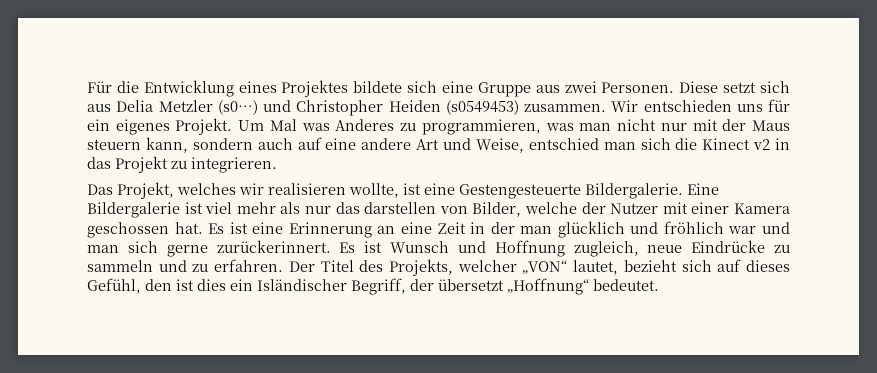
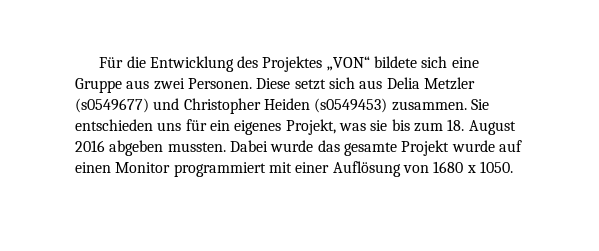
- Für die Entwicklung eines Projektes bildete sich eine Gruppe aus zwei Personen.
+ Für die Entwicklung des Projektes „VON“ bildete sich eine Gruppe aus zwei Personen.
- Diese setzt sich aus Delia Metzler (s0…) und Christopher Heiden (s0549453) zusammen.
+ Diese setzt sich aus Delia Metzler (s0549677) und Christopher Heiden (s0549453) zusammen.
- Wir entschieden uns für ein eigenes Projekt. Um Mal was Anderes zu programmieren, was man nicht nur mit der Maus steuern kann, sondern auch auf eine andere Art und Weise, entschied man sich die Kinect v2 in das Projekt zu integrieren.
- Das Projekt, welches wir realisieren wollte, ist eine Gestengesteuerte Bildergalerie. Eine Bildergalerie ist viel mehr als nur das darstellen von Bilder, welche der Nutzer mit einer Kamera geschossen hat. Es ist eine Erinnerung an eine Zeit in der man glücklich und fröhlich war und man sich gerne zurückerinnert. Es ist Wunsch und Hoffnung zugleich, neue Eindrücke zu sammeln und zu erfahren. Der Titel des Projekts, welcher „VON“ lautet, bezieht sich auf dieses Gefühl, den ist dies ein Isländischer Begriff, der übersetzt „Hoffnung“ bedeutet.
+ Sie entschieden uns für ein eigenes Projekt, was sie bis zum 18. August 2016 abgeben mussten. Dabei wurde das gesamte Projekt wurde auf einen Monitor programmiert mit einer Auflösung von 1680 x 1050.

